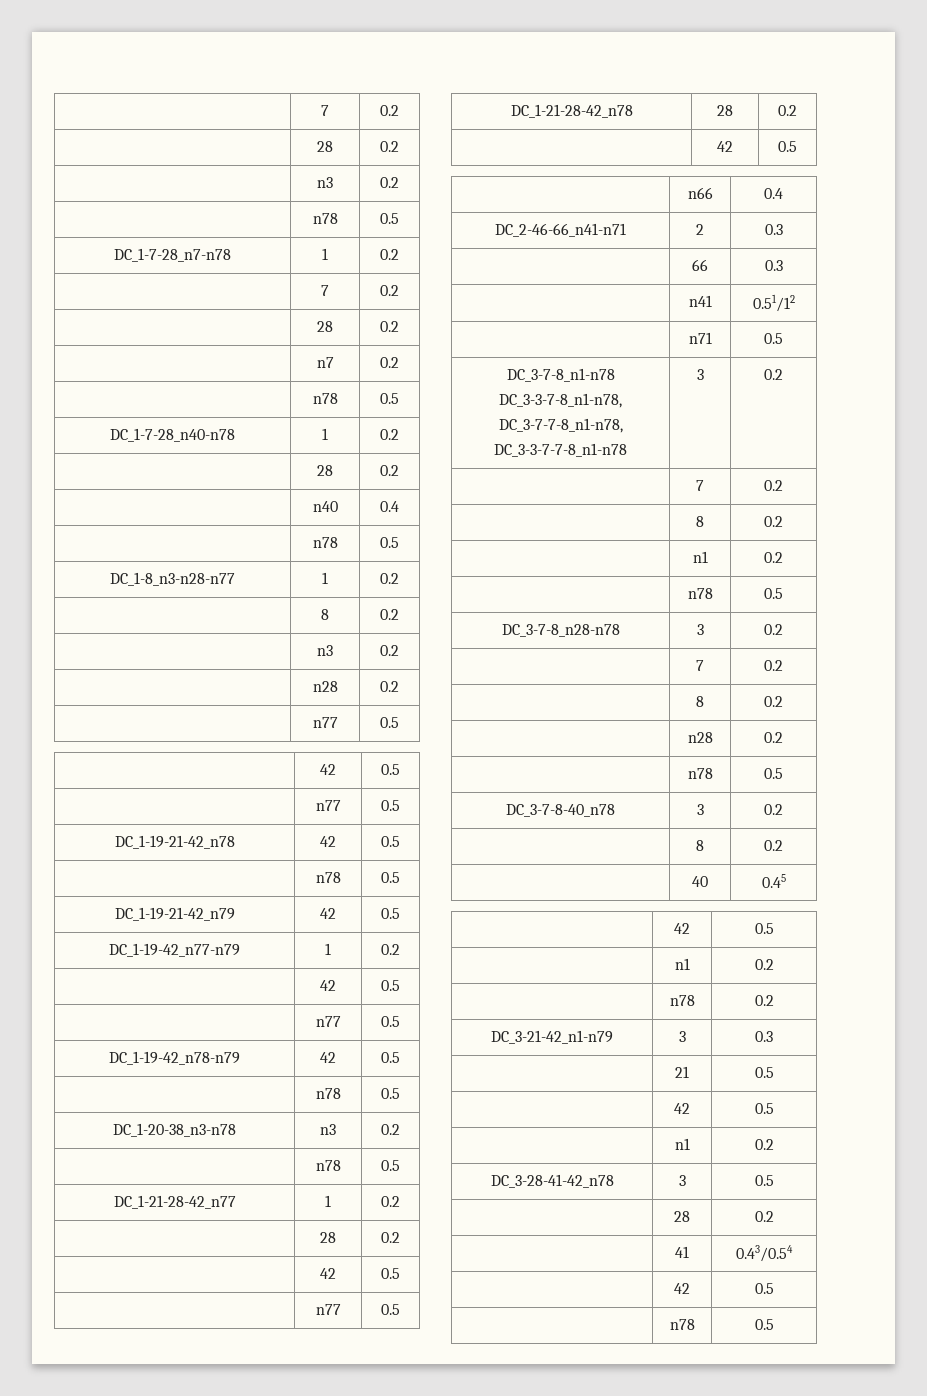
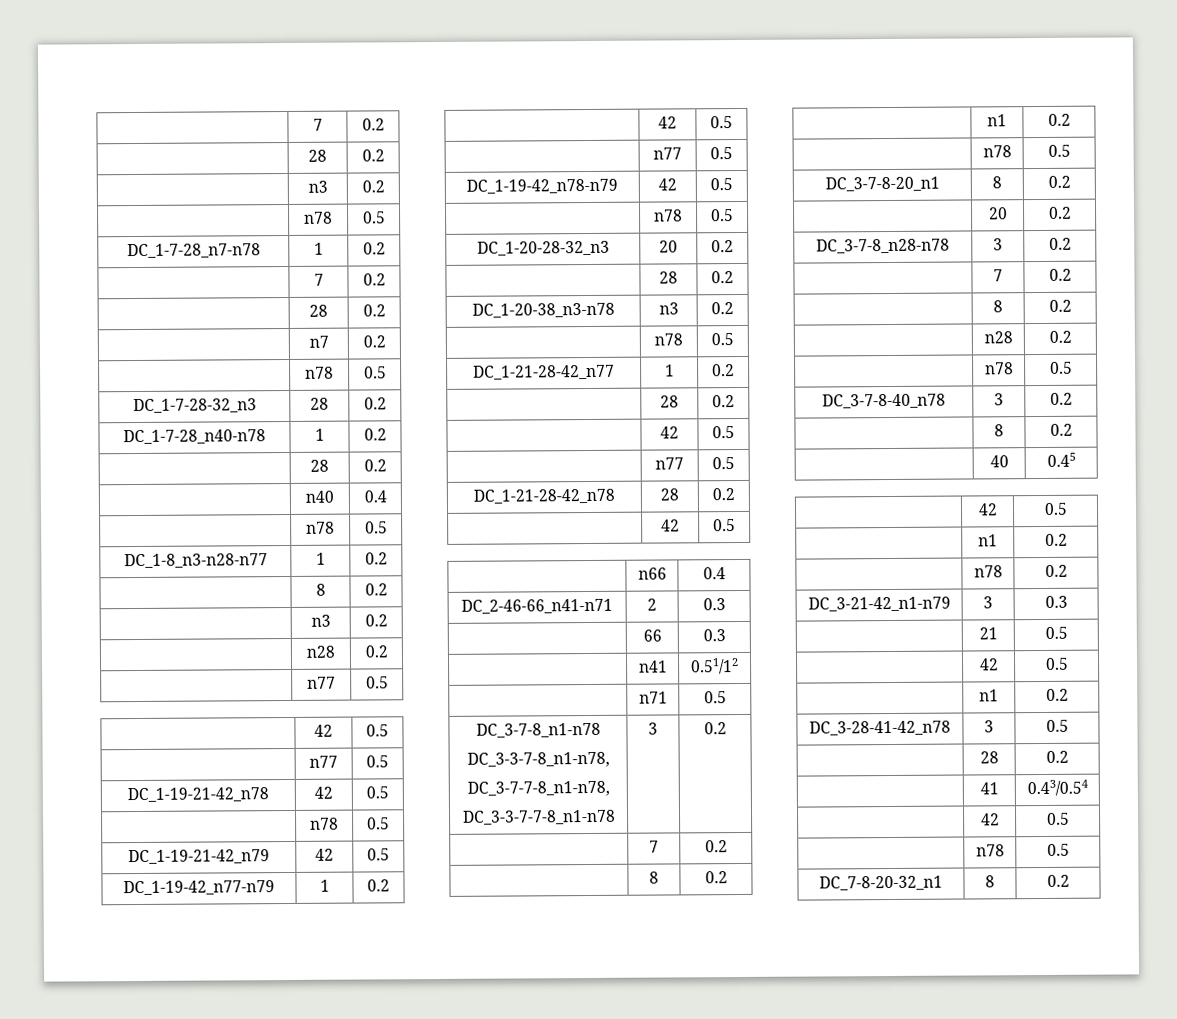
+ DC_1-7-28-32_n3 | 28 | 0.2
+ DC_1-20-28-32_n3 | 20 | 0.2
+ | 28 | 0.2
+ DC_3-7-8-20_n1 | 8 | 0.2
+ | 20 | 0.2
+ DC_7-8-20-32_n1 | 8 | 0.2

